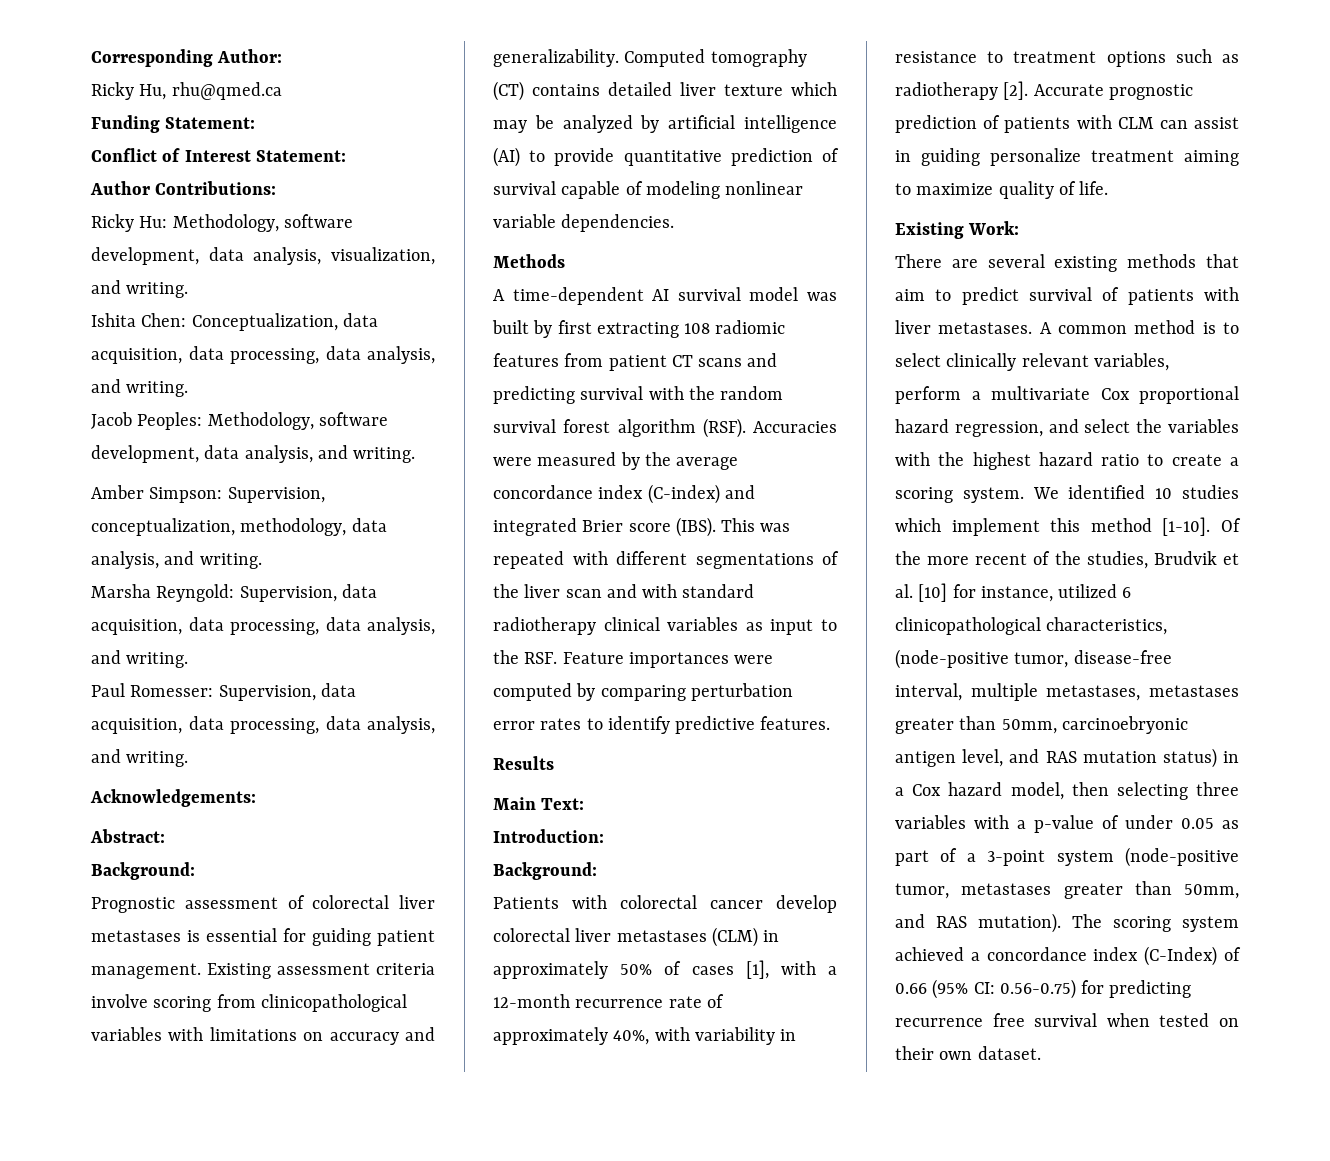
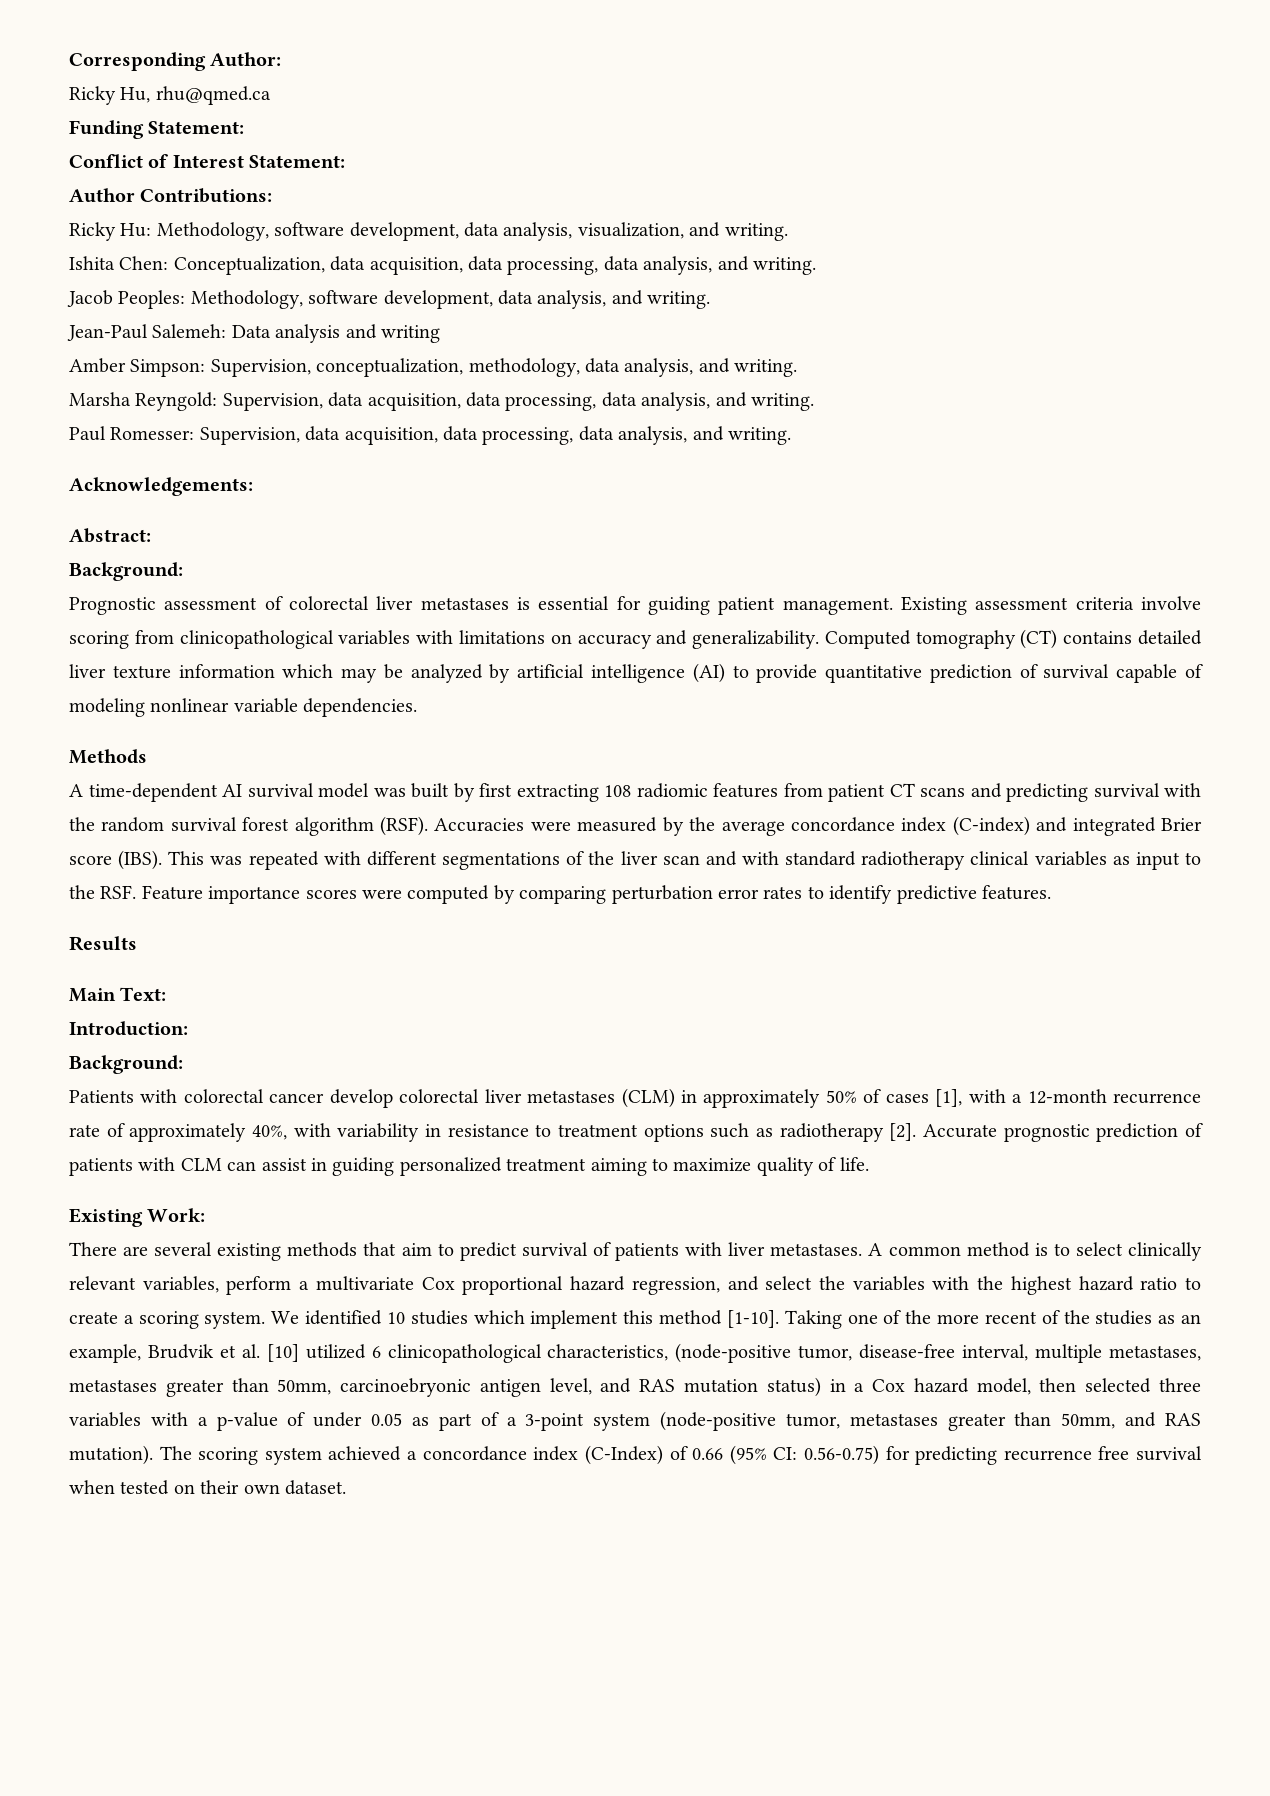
+ Jean-Paul Salemeh: Data analysis and writing
- Computed tomography (CT) contains detailed liver texture which may be analyzed by artificial intelligence (AI) to provide quantitative prediction of survival capable of modeling nonlinear variable dependencies.
+ Computed tomography (CT) contains detailed liver texture information which may be analyzed by artificial intelligence (AI) to provide quantitative prediction of survival capable of modeling nonlinear variable dependencies.
- This was repeated with different segmentations of the liver scan and with standard radiotherapy clinical variables as input to the RSF. Feature importances were computed by comparing perturbation error rates to identify predictive features.
+ This was repeated with different segmentations of the liver scan and with standard radiotherapy clinical variables as input to the RSF. Feature importance scores were computed by comparing perturbation error rates to identify predictive features.
- Accurate prognostic prediction of patients with CLM can assist in guiding personalize treatment aiming to maximize quality of life.
+ Accurate prognostic prediction of patients with CLM can assist in guiding personalized treatment aiming to maximize quality of life.
- Of the more recent of the studies, Brudvik et al. [10] for instance, utilized 6 clinicopathological characteristics, (node-positive tumor, disease-free interval, multiple metastases, metastases greater than 50mm, carcinoebryonic antigen level, and RAS mutation status) in a Cox hazard model, then selecting three variables with a p-value of under 0.05 as part of a 3-point system (node-positive tumor, metastases greater than 50mm, and RAS mutation).
+ Taking one of the more recent of the studies as an example, Brudvik et al. [10] utilized 6 clinicopathological characteristics, (node-positive tumor, disease-free interval, multiple metastases, metastases greater than 50mm, carcinoebryonic antigen level, and RAS mutation status) in a Cox hazard model, then selected three variables with a p-value of under 0.05 as part of a 3-point system (node-positive tumor, metastases greater than 50mm, and RAS mutation).

